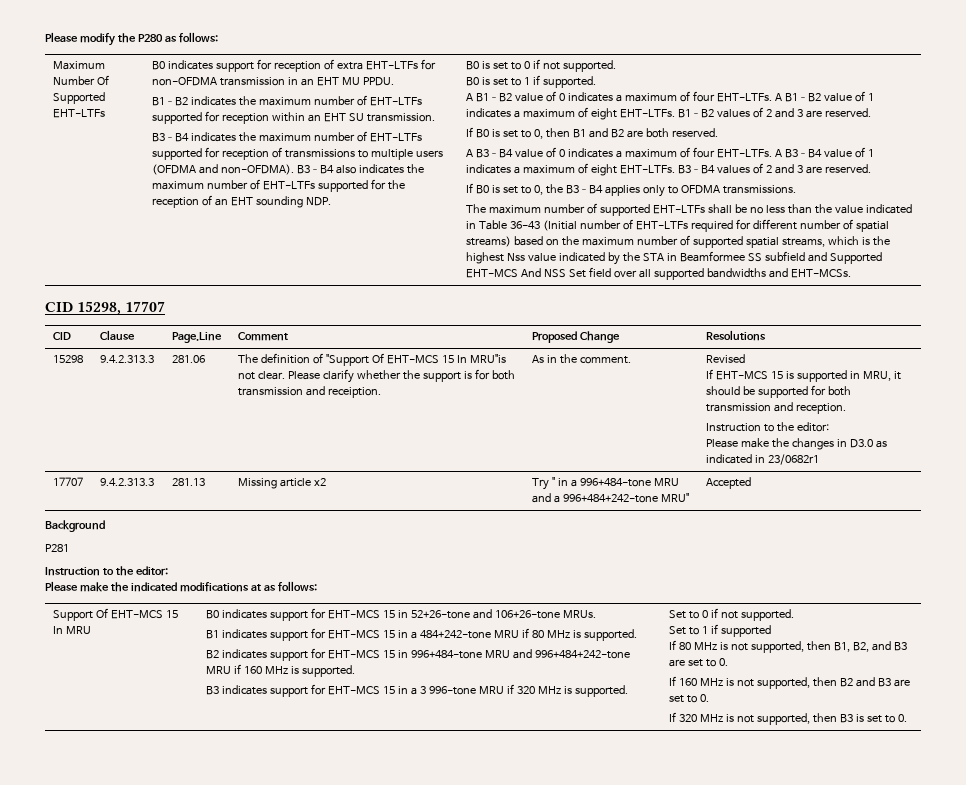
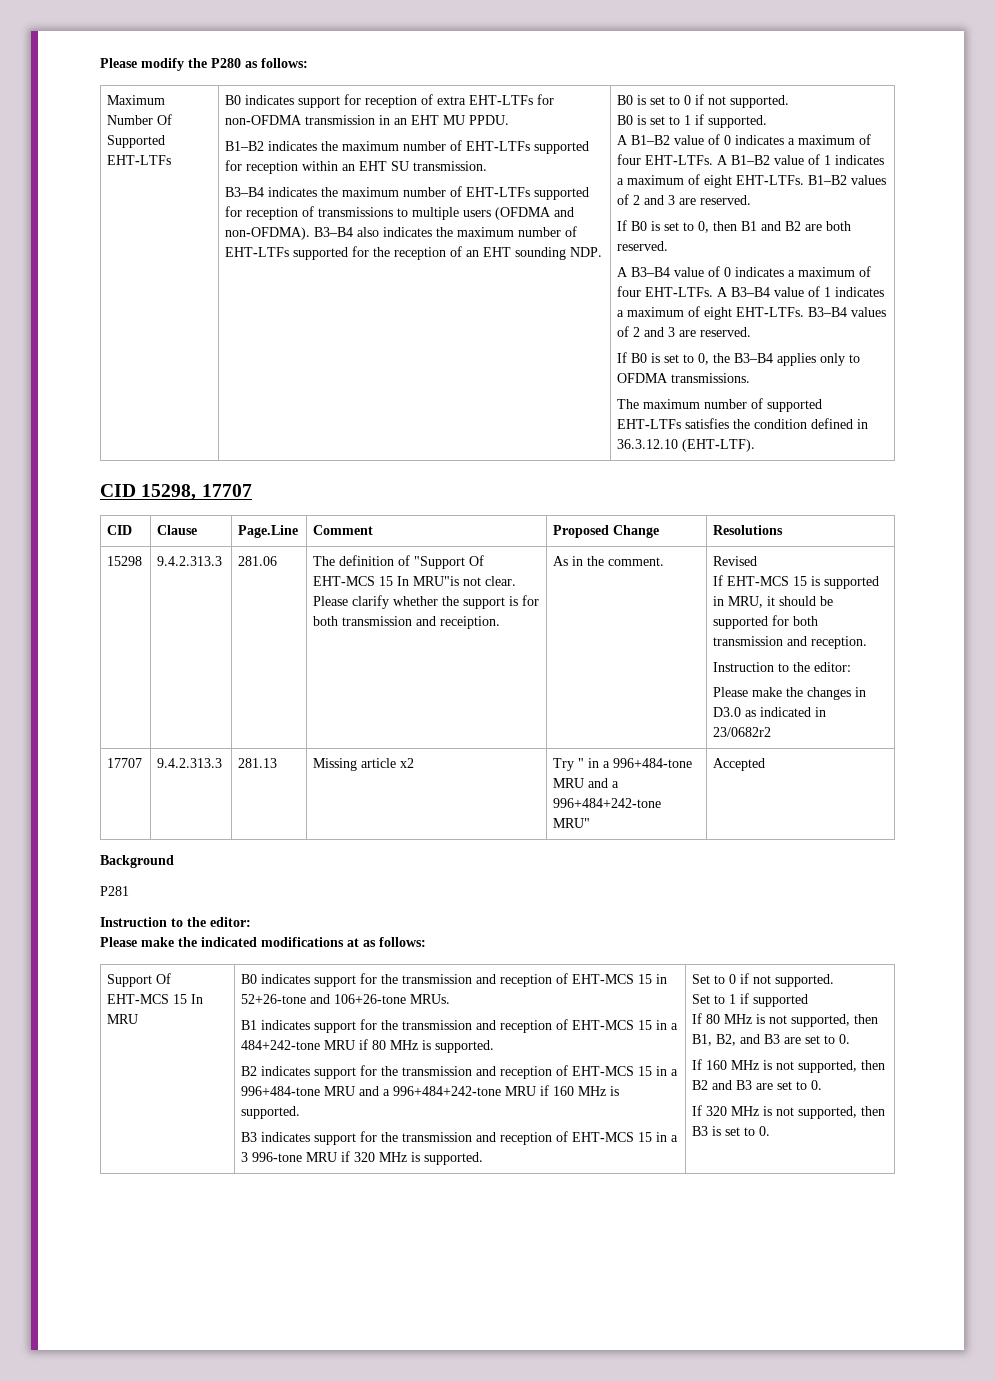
- The maximum number of supported EHT-LTFs shall be no less than the value indicated in Table 36-43 (Initial number of EHT-LTFs required for different number of spatial streams) based on the maximum number of supported spatial streams, which is the highest Nss value indicated by the STA in Beamformee SS subfield and Supported EHT-MCS And NSS Set field over all supported bandwidths and EHT-MCSs.
+ The maximum number of supported EHT-LTFs satisfies the condition defined in 36.3.12.10 (EHT-LTF).
- Please make the changes in D3.0 as indicated in 23/0682r1
+ Please make the changes in D3.0 as indicated in 23/0682r2
- B0 indicates support for EHT-MCS 15 in 52+26-tone and 106+26-tone MRUs.
+ B0 indicates support for the transmission and reception of EHT-MCS 15 in 52+26-tone and 106+26-tone MRUs.
- B1 indicates support for EHT-MCS 15 in a 484+242-tone MRU if 80 MHz is supported.
+ B1 indicates support for the transmission and reception of EHT-MCS 15 in a 484+242-tone MRU if 80 MHz is supported.
- B2 indicates support for EHT-MCS 15 in 996+484-tone MRU and 996+484+242-tone MRU if 160 MHz is supported.
+ B2 indicates support for the transmission and reception of EHT-MCS 15 in a 996+484-tone MRU and a 996+484+242-tone MRU if 160 MHz is supported.
- B3 indicates support for EHT-MCS 15 in a 3 996-tone MRU if 320 MHz is supported.
+ B3 indicates support for the transmission and reception of EHT-MCS 15 in a 3 996-tone MRU if 320 MHz is supported.

